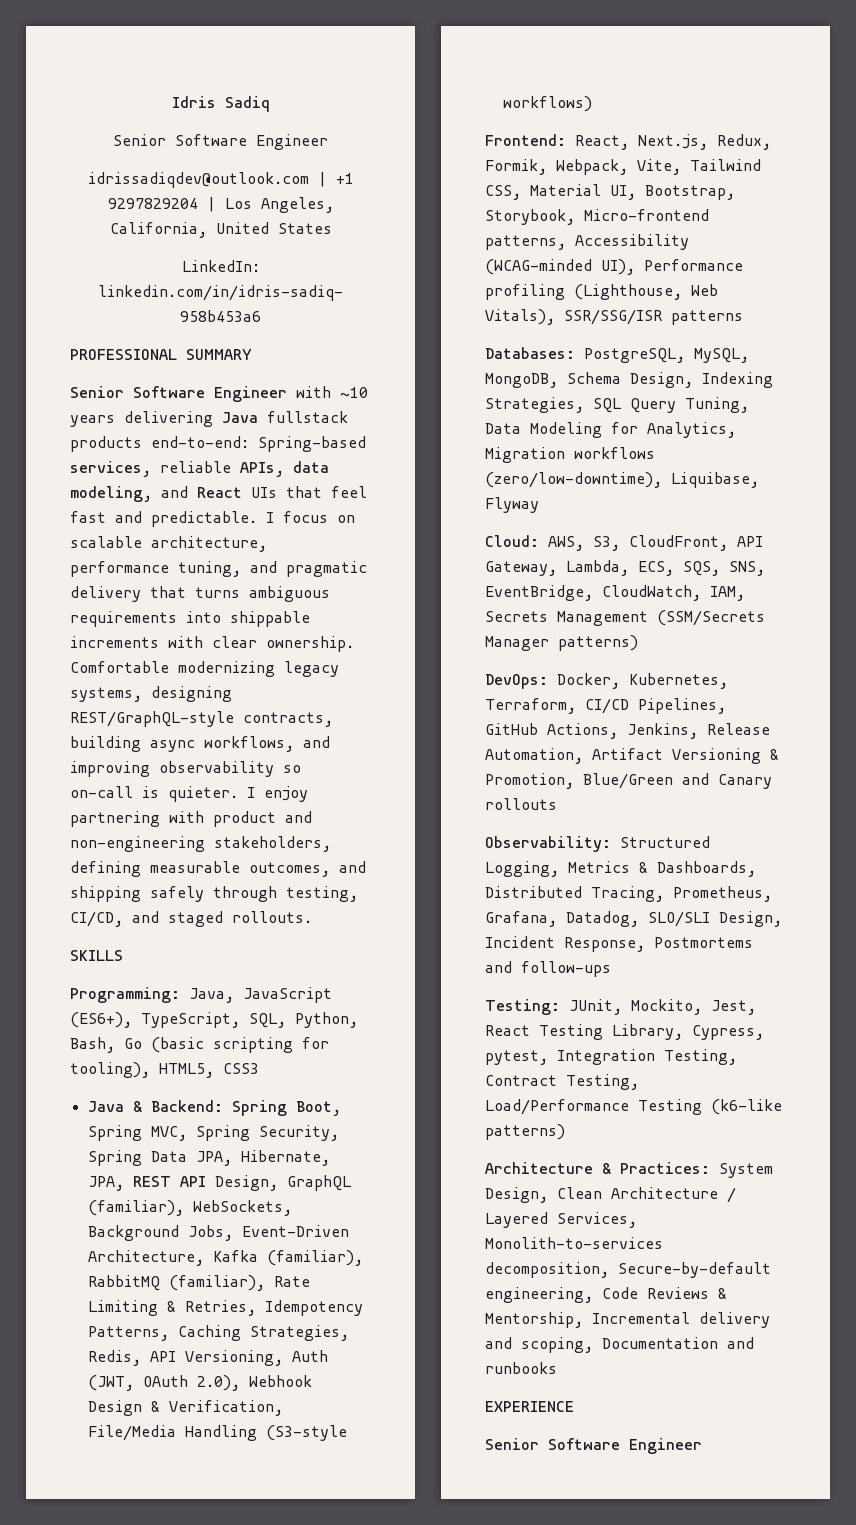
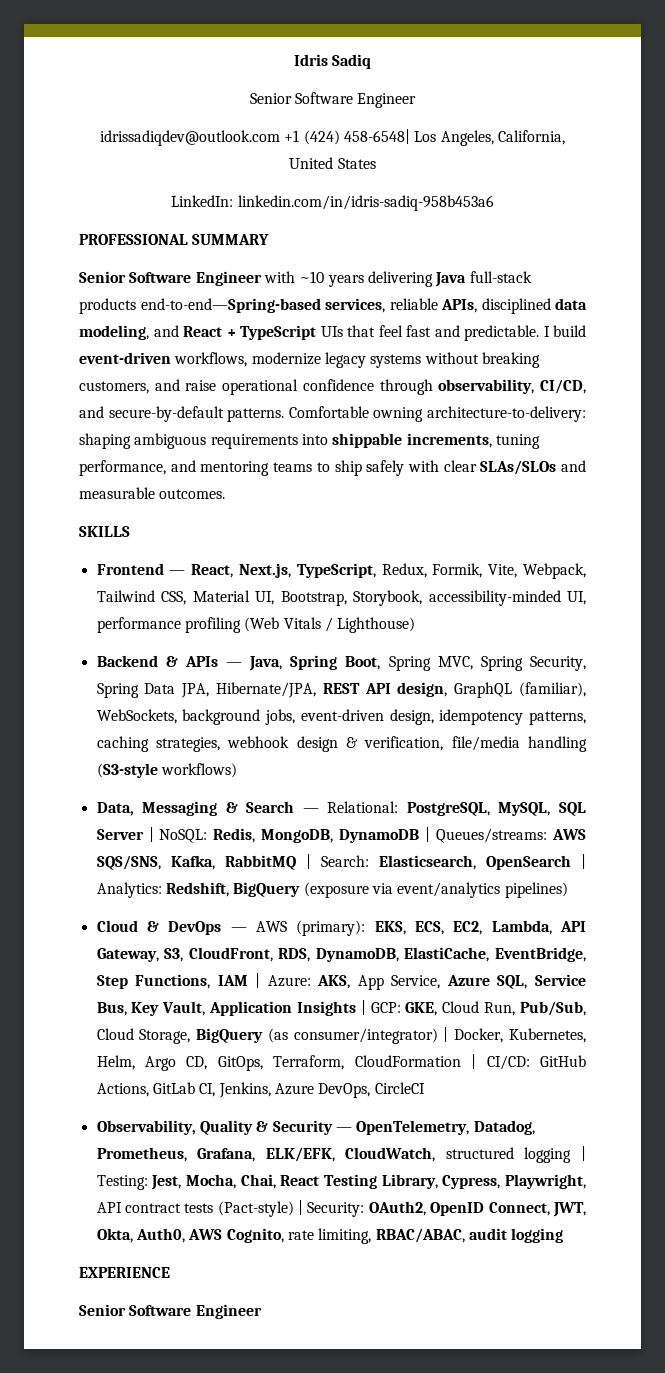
- idrissadiqdev@outlook.com | +1 9297829204 | Los Angeles, California, United States
+ idrissadiqdev@outlook.com +1 (424) 458-6548| Los Angeles, California, United States
- Senior Software Engineer with ~10 years delivering Java fullstack products end-to-end: Spring-based services, reliable APIs, data modeling, and React UIs that feel fast and predictable.
+ Senior Software Engineer with ~10 years delivering Java full-stack products end-to-end—Spring-based services, reliable APIs, disciplined data modeling, and React + TypeScript UIs that feel fast and predictable.
- I focus on scalable architecture, performance tuning, and pragmatic delivery that turns ambiguous requirements into shippable increments with clear ownership. Comfortable modernizing legacy systems, designing REST/GraphQL-style contracts, building async workflows, and improving observability so on-call is quieter. I enjoy partnering with product and non-engineering stakeholders, defining measurable outcomes, and shipping safely through testing, CI/CD, and staged rollouts.
+ I build event-driven workflows, modernize legacy systems without breaking customers, and raise operational confidence through observability, CI/CD, and secure-by-default patterns. Comfortable owning architecture-to-delivery: shaping ambiguous requirements into shippable increments, tuning performance, and mentoring teams to ship safely with clear SLAs/SLOs and measurable outcomes.
  SKILLS
- Programming: Java, JavaScript (ES6+), TypeScript, SQL, Python, Bash, Go (basic scripting for tooling), HTML5, CSS3
- Java & Backend: Spring Boot, Spring MVC, Spring Security, Spring Data JPA, Hibernate, JPA, REST API Design, GraphQL (familiar), WebSockets, Background Jobs, Event-Driven Architecture, Kafka (familiar), RabbitMQ (familiar), Rate Limiting & Retries, Idempotency Patterns, Caching Strategies, Redis, API Versioning, Auth (JWT, OAuth 2.0), Webhook Design & Verification, File/Media Handling (S3-style workflows)
- Frontend: React, Next.js, Redux, Formik, Webpack, Vite, Tailwind CSS, Material UI, Bootstrap, Storybook, Micro-frontend patterns, Accessibility (WCAG-minded UI), Performance profiling (Lighthouse, Web Vitals), SSR/SSG/ISR patterns
- Databases: PostgreSQL, MySQL, MongoDB, Schema Design, Indexing Strategies, SQL Query Tuning, Data Modeling for Analytics, Migration workflows (zero/low-downtime), Liquibase, Flyway
- Cloud: AWS, S3, CloudFront, API Gateway, Lambda, ECS, SQS, SNS, EventBridge, CloudWatch, IAM, Secrets Management (SSM/Secrets Manager patterns)
- DevOps: Docker, Kubernetes, Terraform, CI/CD Pipelines, GitHub Actions, Jenkins, Release Automation, Artifact Versioning & Promotion, Blue/Green and Canary rollouts
- Observability: Structured Logging, Metrics & Dashboards, Distributed Tracing, Prometheus, Grafana, Datadog, SLO/SLI Design, Incident Response, Postmortems and follow-ups
- Testing: JUnit, Mockito, Jest, React Testing Library, Cypress, pytest, Integration Testing, Contract Testing, Load/Performance Testing (k6-like patterns)
- Architecture & Practices: System Design, Clean Architecture / Layered Services, Monolith-to-services decomposition, Secure-by-default engineering, Code Reviews & Mentorship, Incremental delivery and scoping, Documentation and runbooks
+ Frontend — React, Next.js, TypeScript, Redux, Formik, Vite, Webpack, Tailwind CSS, Material UI, Bootstrap, Storybook, accessibility-minded UI, performance profiling (Web Vitals / Lighthouse)
+ Backend & APIs — Java, Spring Boot, Spring MVC, Spring Security, Spring Data JPA, Hibernate/JPA, REST API design, GraphQL (familiar), WebSockets, background jobs, event-driven design, idempotency patterns, caching strategies, webhook design & verification, file/media handling (S3-style workflows)
+ Data, Messaging & Search — Relational: PostgreSQL, MySQL, SQL Server | NoSQL: Redis, MongoDB, DynamoDB | Queues/streams: AWS SQS/SNS, Kafka, RabbitMQ | Search: Elasticsearch, OpenSearch | Analytics: Redshift, BigQuery (exposure via event/analytics pipelines)
+ Cloud & DevOps — AWS (primary): EKS, ECS, EC2, Lambda, API Gateway, S3, CloudFront, RDS, DynamoDB, ElastiCache, EventBridge, Step Functions, IAM | Azure: AKS, App Service, Azure SQL, Service Bus, Key Vault, Application Insights | GCP: GKE, Cloud Run, Pub/Sub, Cloud Storage, BigQuery (as consumer/integrator) | Docker, Kubernetes, Helm, Argo CD, GitOps, Terraform, CloudFormation | CI/CD: GitHub Actions, GitLab CI, Jenkins, Azure DevOps, CircleCI
+ Observability, Quality & Security — OpenTelemetry, Datadog, Prometheus, Grafana, ELK/EFK, CloudWatch, structured logging | Testing: Jest, Mocha, Chai, React Testing Library, Cypress, Playwright, API contract tests (Pact-style) | Security: OAuth2, OpenID Connect, JWT, Okta, Auth0, AWS Cognito, rate limiting, RBAC/ABAC, audit logging

